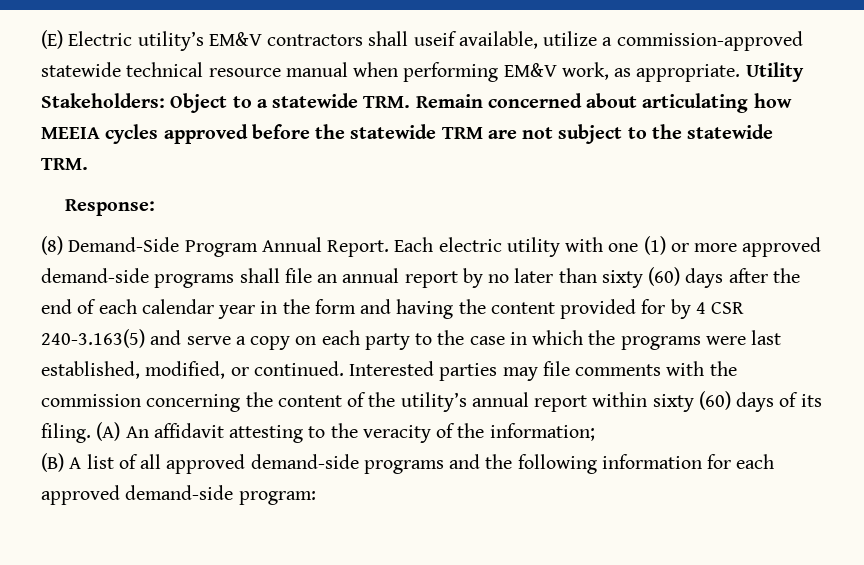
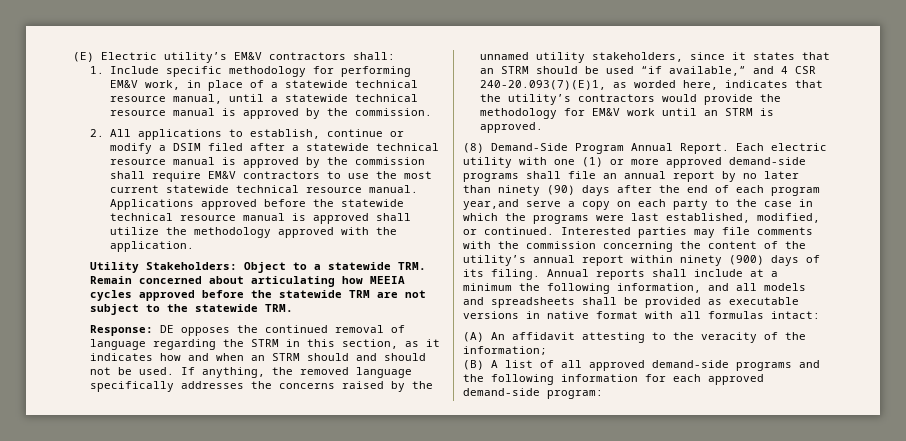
- (E) Electric utility’s EM&V contractors shall useif available, utilize a commission-approved statewide technical resource manual when performing EM&V work, as appropriate. Utility Stakeholders: Object to a statewide TRM. Remain concerned about articulating how MEEIA cycles approved before the statewide TRM are not subject to the statewide TRM.
+ (E) Electric utility’s EM&V contractors shall:
+ 1. Include specific methodology for performing EM&V work, in place of a statewide technical resource manual, until a statewide technical resource manual is approved by the commission.
+ 2. All applications to establish, continue or modify a DSIM filed after a statewide technical resource manual is approved by the commission shall require EM&V contractors to use the most current statewide technical resource manual. Applications approved before the statewide technical resource manual is approved shall utilize the methodology approved with the application.
+ Utility Stakeholders: Object to a statewide TRM. Remain concerned about articulating how MEEIA cycles approved before the statewide TRM are not subject to the statewide TRM.
- Response:
+ Response: DE opposes the continued removal of language regarding the STRM in this section, as it indicates how and when an STRM should and should not be used. If anything, the removed language specifically addresses the concerns raised by the unnamed utility stakeholders, since it states that an STRM should be used “if available,” and 4 CSR 240-20.093(7)(E)1, as worded here, indicates that the utility’s contractors would provide the methodology for EM&V work until an STRM is approved.
- Each electric utility with one (1) or more approved demand-side programs shall file an annual report by no later than sixty (60) days after the end of each calendar year in the form and having the content provided for by 4 CSR 240-3.163(5) and serve a copy on each party to the case in which the programs were last established, modified, or continued.
+ Each electric utility with one (1) or more approved demand-side programs shall file an annual report by no later than ninety (90) days after the end of each program year,and serve a copy on each party to the case in which the programs were last established, modified, or continued.
- Interested parties may file comments with the commission concerning the content of the utility’s annual report within sixty (60) days of its filing. (A) An affidavit attesting to the veracity of the information;
+ Interested parties may file comments with the commission concerning the content of the utility’s annual report within ninety (900) days of its filing. Annual reports shall include at a minimum the following information, and all models and spreadsheets shall be provided as executable versions in native format with all formulas intact:
+ (A) An affidavit attesting to the veracity of the information;

